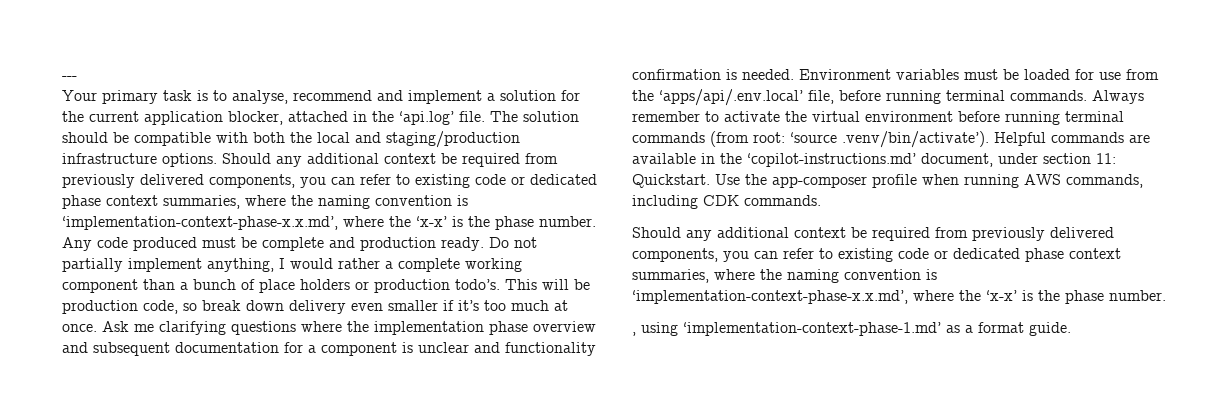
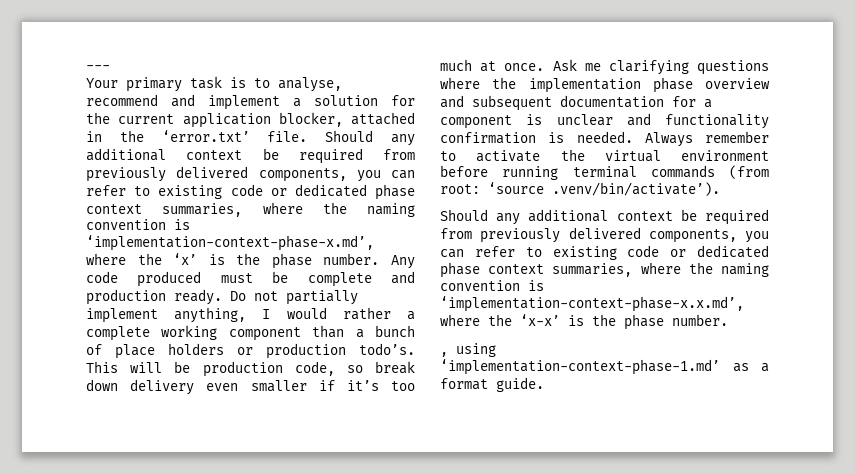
- Your primary task is to analyse, recommend and implement a solution for the current application blocker, attached in the ‘api.log’ file. The solution should be compatible with both the local and staging/production infrastructure options. Should any additional context be required from previously delivered components, you can refer to existing code or dedicated phase context summaries, where the naming convention is ‘implementation-context-phase-x.x.md’, where the ‘x-x’ is the phase number.
+ Your primary task is to analyse, recommend and implement a solution for the current application blocker, attached in the ‘error.txt’ file. Should any additional context be required from previously delivered components, you can refer to existing code or dedicated phase context summaries, where the naming convention is ‘implementation-context-phase-x.md’, where the ‘x’ is the phase number.
- Environment variables must be loaded for use from the ‘apps/api/.env.local’ file, before running terminal commands.
- Always remember to activate the virtual environment before running terminal commands (from root: ‘source .venv/bin/activate’). Helpful commands are available in the ‘copilot-instructions.md’ document, under section 11: Quickstart. Use the app-composer profile when running AWS commands, including CDK commands.
+ Always remember to activate the virtual environment before running terminal commands (from root: ‘source .venv/bin/activate’).

